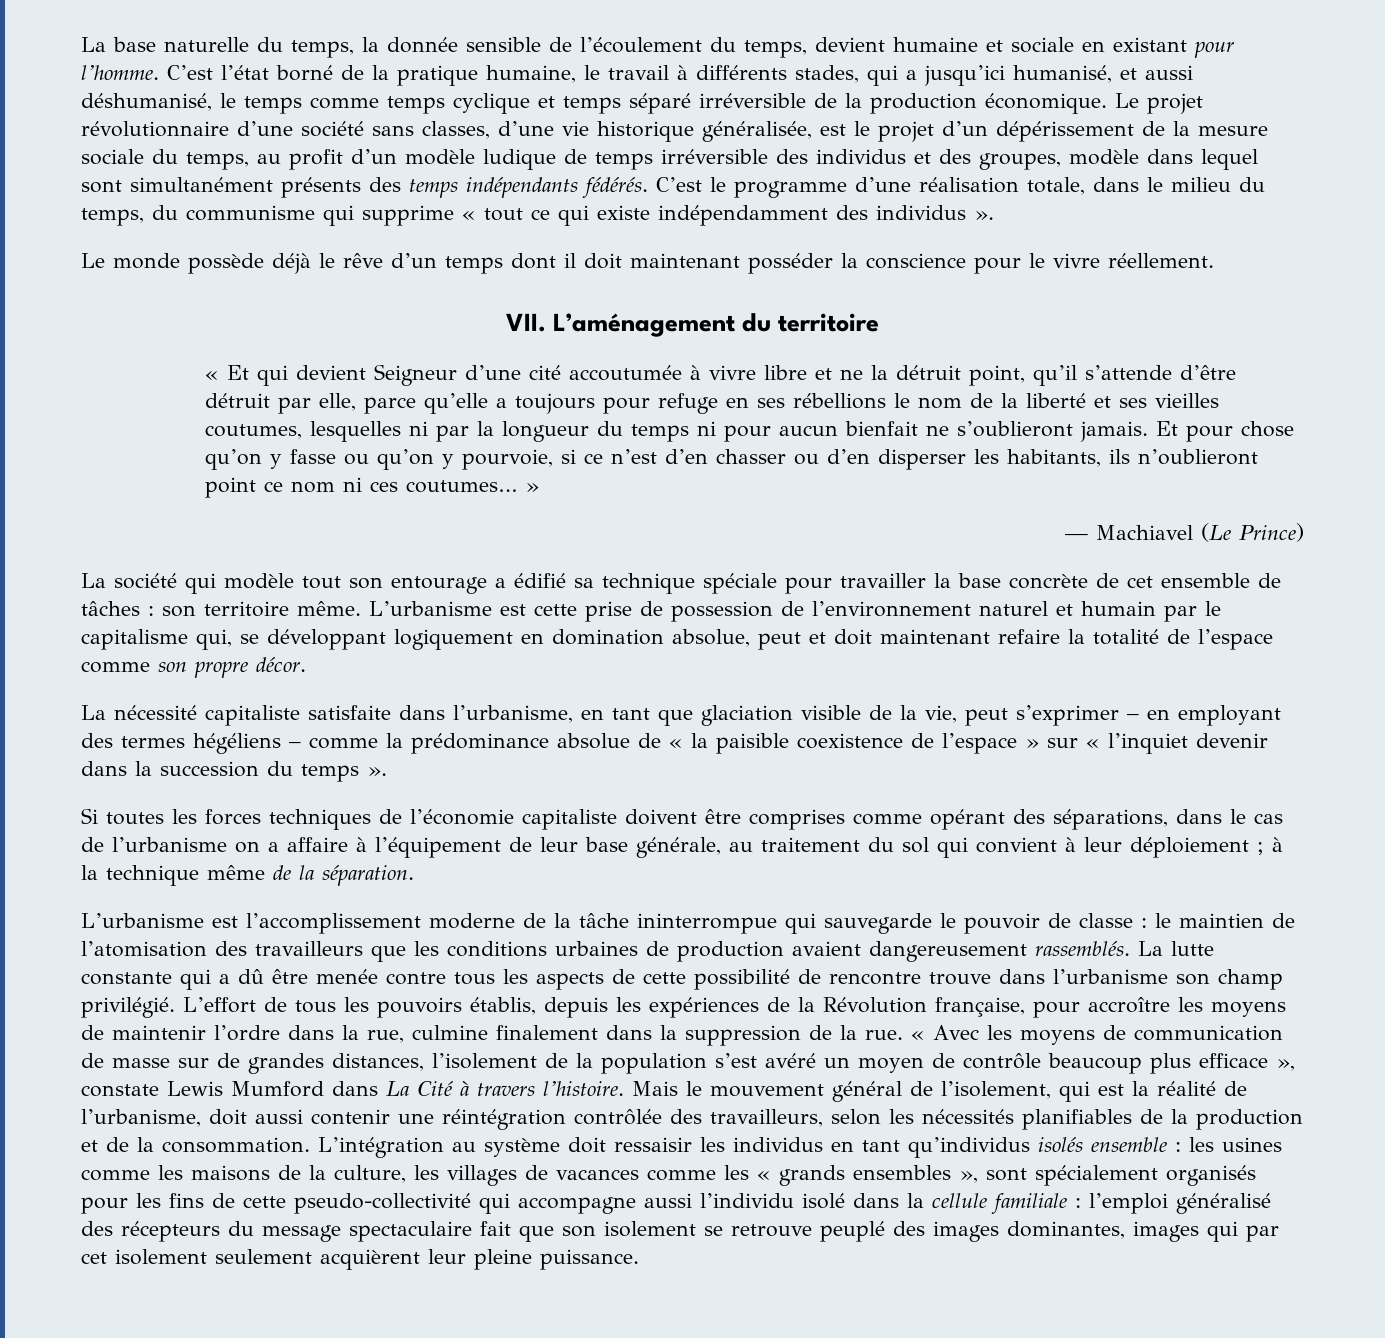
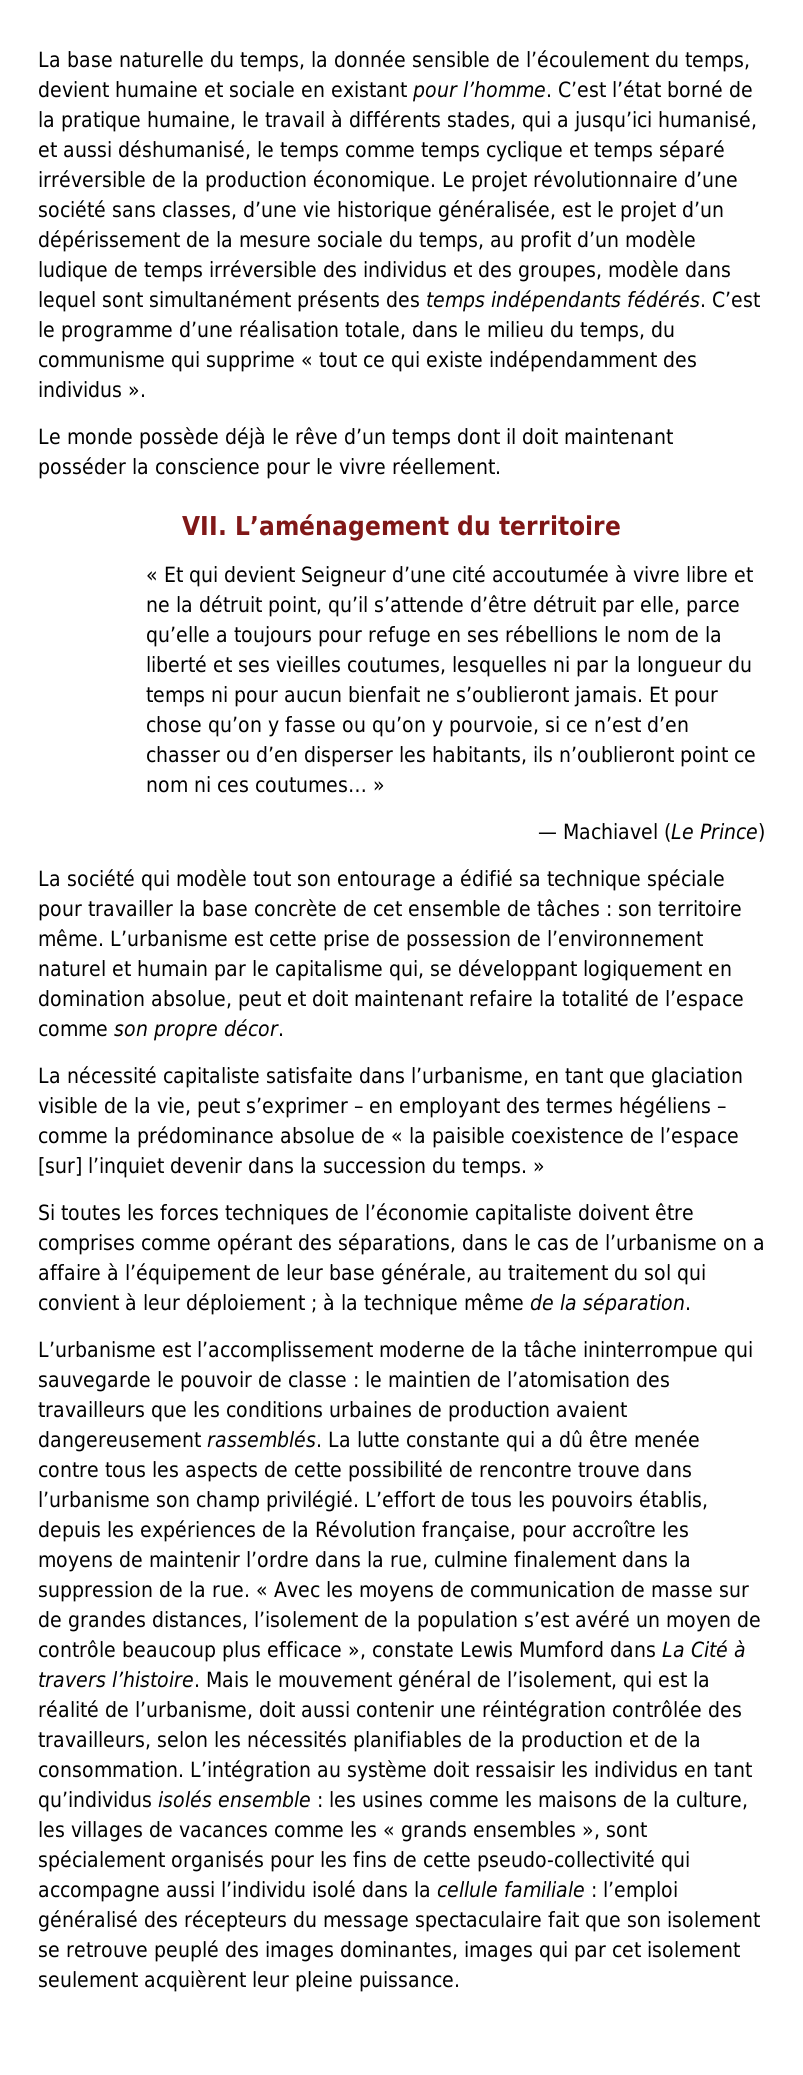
- La nécessité capitaliste satisfaite dans l’urbanisme, en tant que glaciation visible de la vie, peut s’exprimer – en employant des termes hégéliens – comme la prédominance absolue de « la paisible coexistence de l’espace » sur « l’inquiet devenir dans la succession du temps ».
+ La nécessité capitaliste satisfaite dans l’urbanisme, en tant que glaciation visible de la vie, peut s’exprimer – en employant des termes hégéliens – comme la prédominance absolue de « la paisible coexistence de l’espace [sur] l’inquiet devenir dans la succession du temps. »

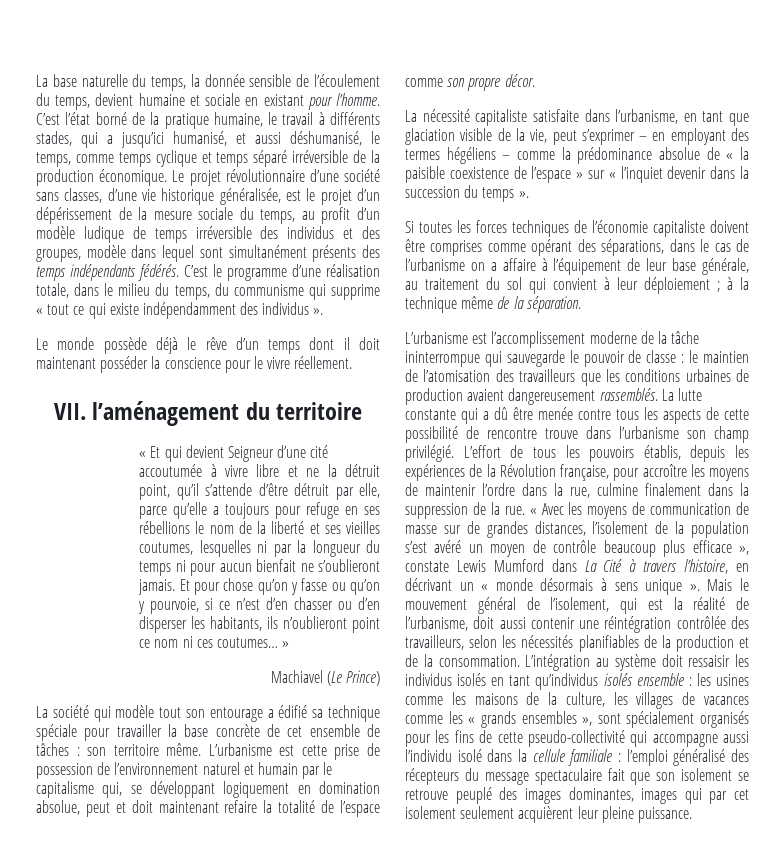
- C’est l’état borné de la pratique humaine, le travail à différents stades, qui a jusqu’ici humanisé, et aussi déshumanisé, le temps comme temps cyclique et temps séparé irréversible de la production économique.
+ C’est l’état borné de la pratique humaine, le travail à différents stades, qui a jusqu’ici humanisé, et aussi déshumanisé, le temps, comme temps cyclique et temps séparé irréversible de la production économique.
- VII. L’aménagement du territoire
+ VII. l’aménagement du territoire
- — Machiavel (Le Prince)
+ Machiavel (Le Prince)
- La nécessité capitaliste satisfaite dans l’urbanisme, en tant que glaciation visible de la vie, peut s’exprimer – en employant des termes hégéliens – comme la prédominance absolue de « la paisible coexistence de l’espace [sur] l’inquiet devenir dans la succession du temps. »
+ La nécessité capitaliste satisfaite dans l’urbanisme, en tant que glaciation visible de la vie, peut s’exprimer – en employant des termes hégéliens – comme la prédominance absolue de « la paisible coexistence de l’espace » sur « l’inquiet devenir dans la succession du temps ».
- « Avec les moyens de communication de masse sur de grandes distances, l’isolement de la population s’est avéré un moyen de contrôle beaucoup plus efficace », constate Lewis Mumford dans La Cité à travers l’histoire.
+ « Avec les moyens de communication de masse sur de grandes distances, l’isolement de la population s’est avéré un moyen de contrôle beaucoup plus efficace », constate Lewis Mumford dans La Cité à travers l’histoire, en décrivant un « monde désormais à sens unique ».
- L’intégration au système doit ressaisir les individus en tant qu’individus isolés ensemble :
+ L’intégration au système doit ressaisir les individus isolés en tant qu’individus isolés ensemble :

